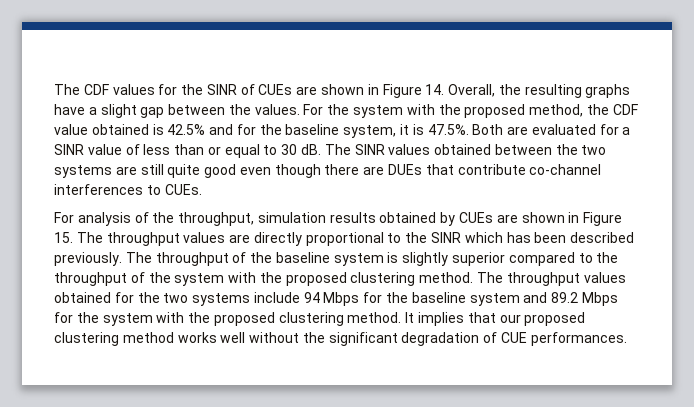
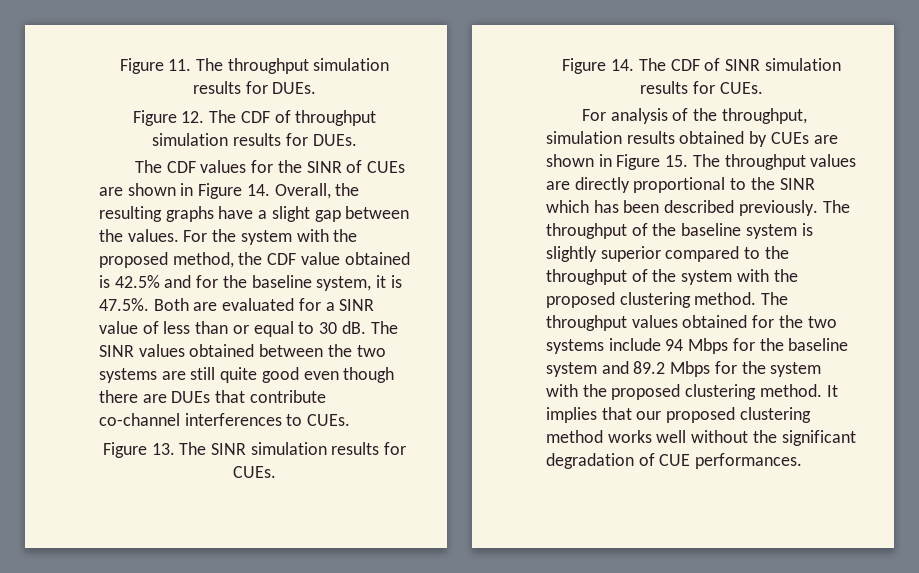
+ Figure 11. The throughput simulation results for DUEs.
+ Figure 12. The CDF of throughput simulation results for DUEs.
+ Figure 13. The SINR simulation results for CUEs.
+ Figure 14. The CDF of SINR simulation results for CUEs.

